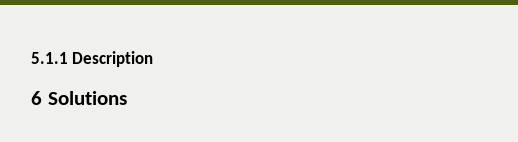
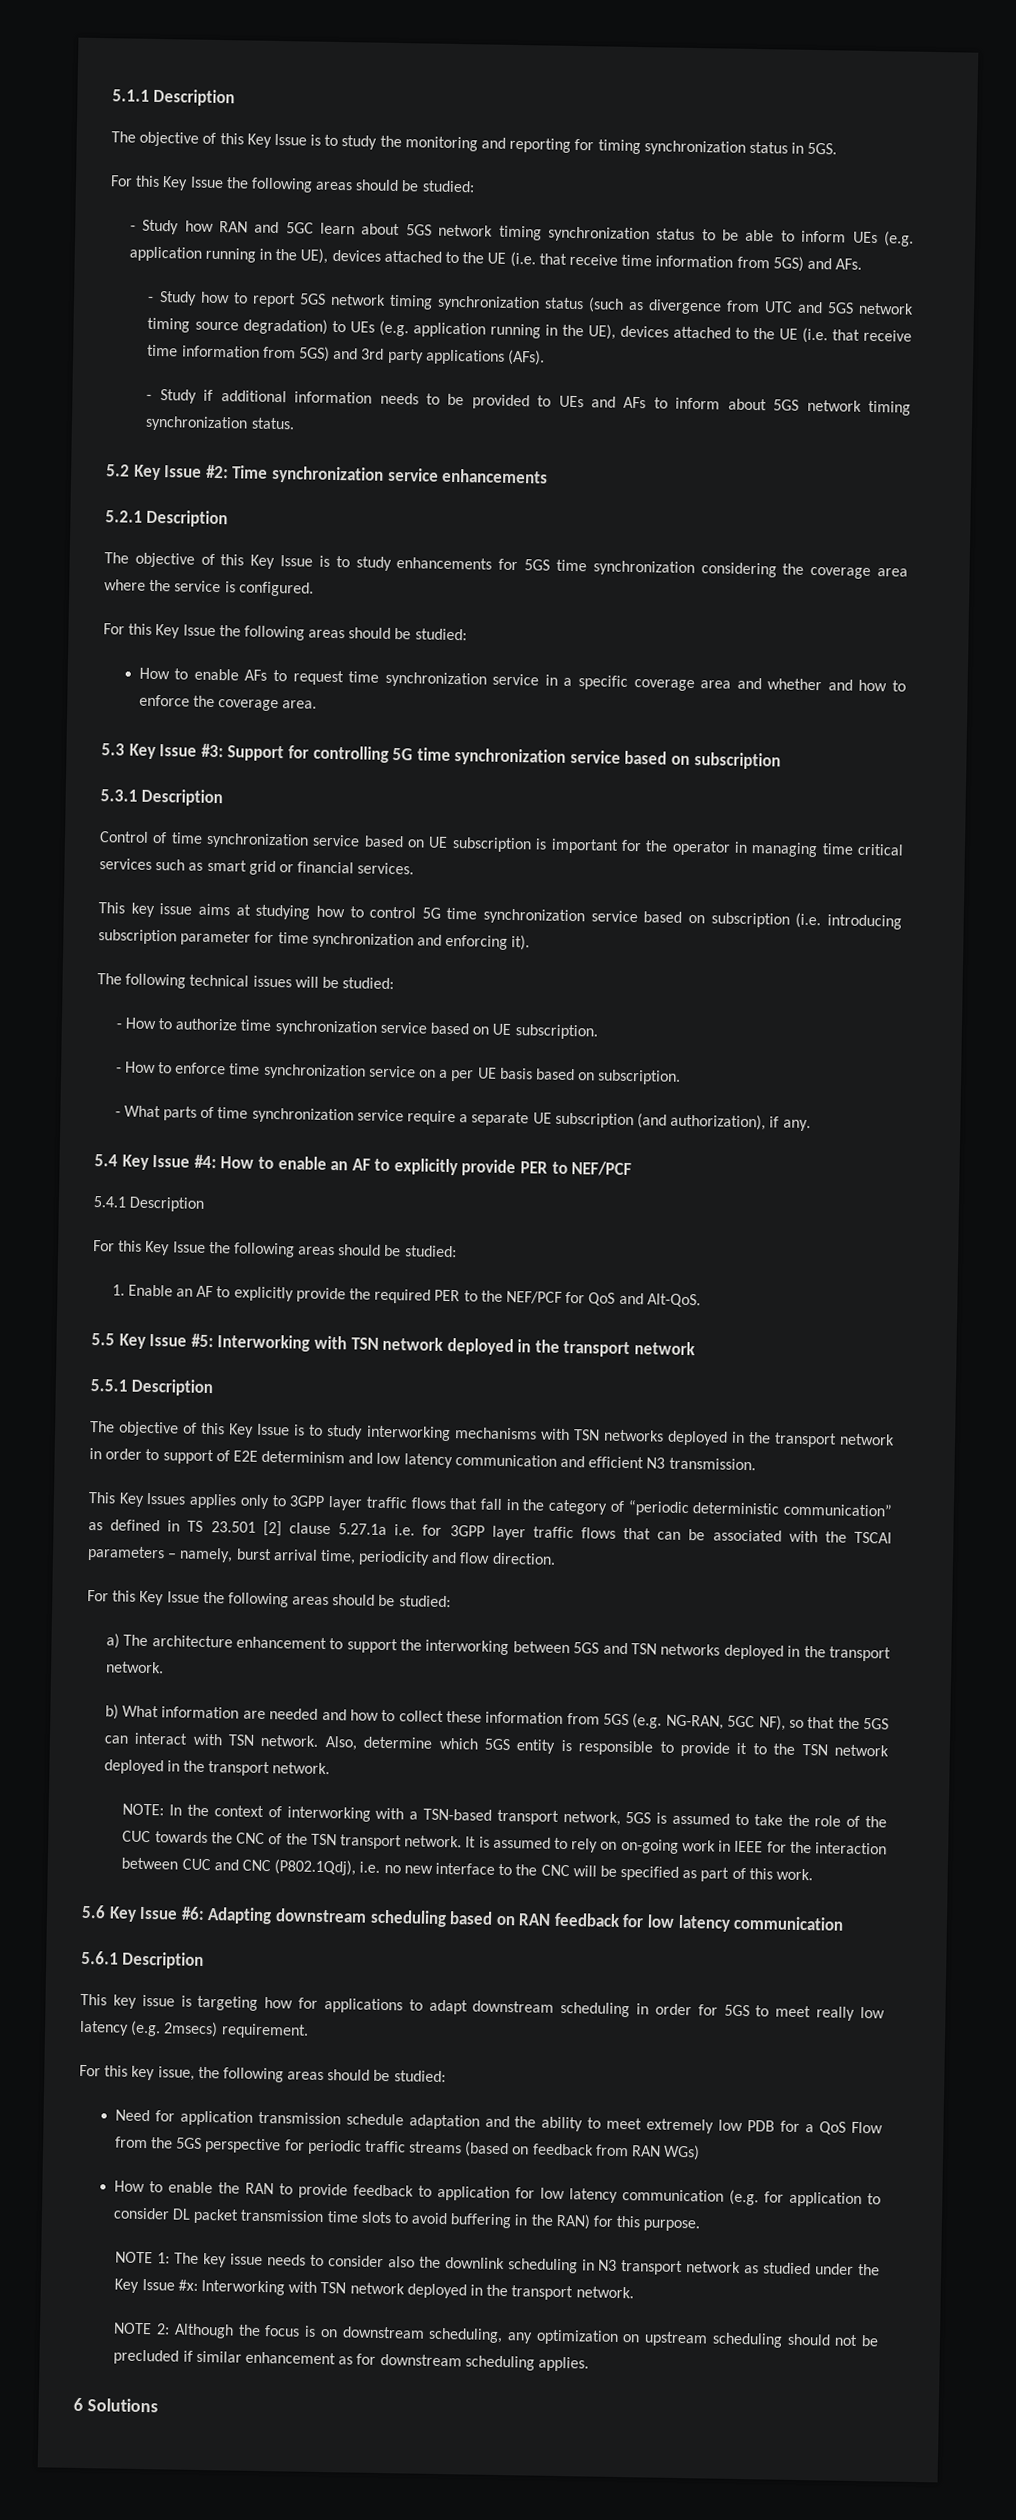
+ The objective of this Key Issue is to study the monitoring and reporting for timing synchronization status in 5GS.
+ For this Key Issue the following areas should be studied:
+ - Study how RAN and 5GC learn about 5GS network timing synchronization status to be able to inform UEs (e.g. application running in the UE), devices attached to the UE (i.e. that receive time information from 5GS) and AFs.
+ - Study how to report 5GS network timing synchronization status (such as divergence from UTC and 5GS network timing source degradation) to UEs (e.g. application running in the UE), devices attached to the UE (i.e. that receive time information from 5GS) and 3rd party applications (AFs).
+ - Study if additional information needs to be provided to UEs and AFs to inform about 5GS network timing synchronization status.
+ 5.2 Key Issue #2: Time synchronization service enhancements
+ 5.2.1 Description
+ The objective of this Key Issue is to study enhancements for 5GS time synchronization considering the coverage area where the service is configured.
+ For this Key Issue the following areas should be studied:
+ How to enable AFs to request time synchronization service in a specific coverage area and whether and how to enforce the coverage area.
+ 5.3 Key Issue #3: Support for controlling 5G time synchronization service based on subscription
+ 5.3.1 Description
+ Control of time synchronization service based on UE subscription is important for the operator in managing time critical services such as smart grid or financial services.
+ This key issue aims at studying how to control 5G time synchronization service based on subscription (i.e. introducing subscription parameter for time synchronization and enforcing it).
+ The following technical issues will be studied:
+ - How to authorize time synchronization service based on UE subscription.
+ - How to enforce time synchronization service on a per UE basis based on subscription.
+ - What parts of time synchronization service require a separate UE subscription (and authorization), if any.
+ 5.4 Key Issue #4: How to enable an AF to explicitly provide PER to NEF/PCF
+ 5.4.1 Description
+ For this Key Issue the following areas should be studied:
+ 1. Enable an AF to explicitly provide the required PER to the NEF/PCF for QoS and Alt-QoS.
+ 5.5 Key Issue #5: Interworking with TSN network deployed in the transport network
+ 5.5.1 Description
+ The objective of this Key Issue is to study interworking mechanisms with TSN networks deployed in the transport network in order to support of E2E determinism and low latency communication and efficient N3 transmission.
+ This Key Issues applies only to 3GPP layer traffic flows that fall in the category of “periodic deterministic communication” as defined in TS 23.501 [2] clause 5.27.1a i.e. for 3GPP layer traffic flows that can be associated with the TSCAI parameters – namely, burst arrival time, periodicity and flow direction.
+ For this Key Issue the following areas should be studied:
+ a) The architecture enhancement to support the interworking between 5GS and TSN networks deployed in the transport network.
+ b) What information are needed and how to collect these information from 5GS (e.g. NG-RAN, 5GC NF), so that the 5GS can interact with TSN network. Also, determine which 5GS entity is responsible to provide it to the TSN network deployed in the transport network.
+ NOTE: In the context of interworking with a TSN-based transport network, 5GS is assumed to take the role of the CUC towards the CNC of the TSN transport network. It is assumed to rely on on-going work in IEEE for the interaction between CUC and CNC (P802.1Qdj), i.e. no new interface to the CNC will be specified as part of this work.
+ 5.6 Key Issue #6: Adapting downstream scheduling based on RAN feedback for low latency communication
+ 5.6.1 Description
+ This key issue is targeting how for applications to adapt downstream scheduling in order for 5GS to meet really low latency (e.g. 2msecs) requirement.
+ For this key issue, the following areas should be studied:
+ Need for application transmission schedule adaptation and the ability to meet extremely low PDB for a QoS Flow from the 5GS perspective for periodic traffic streams (based on feedback from RAN WGs)
+ How to enable the RAN to provide feedback to application for low latency communication (e.g. for application to consider DL packet transmission time slots to avoid buffering in the RAN) for this purpose.
+ NOTE 1: The key issue needs to consider also the downlink scheduling in N3 transport network as studied under the Key Issue #x: Interworking with TSN network deployed in the transport network.
+ NOTE 2: Although the focus is on downstream scheduling, any optimization on upstream scheduling should not be precluded if similar enhancement as for downstream scheduling applies.

